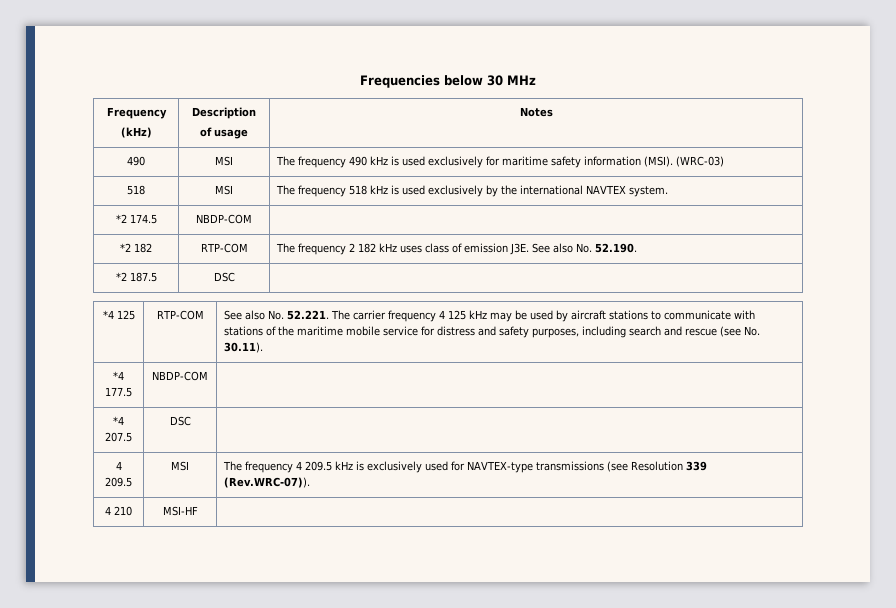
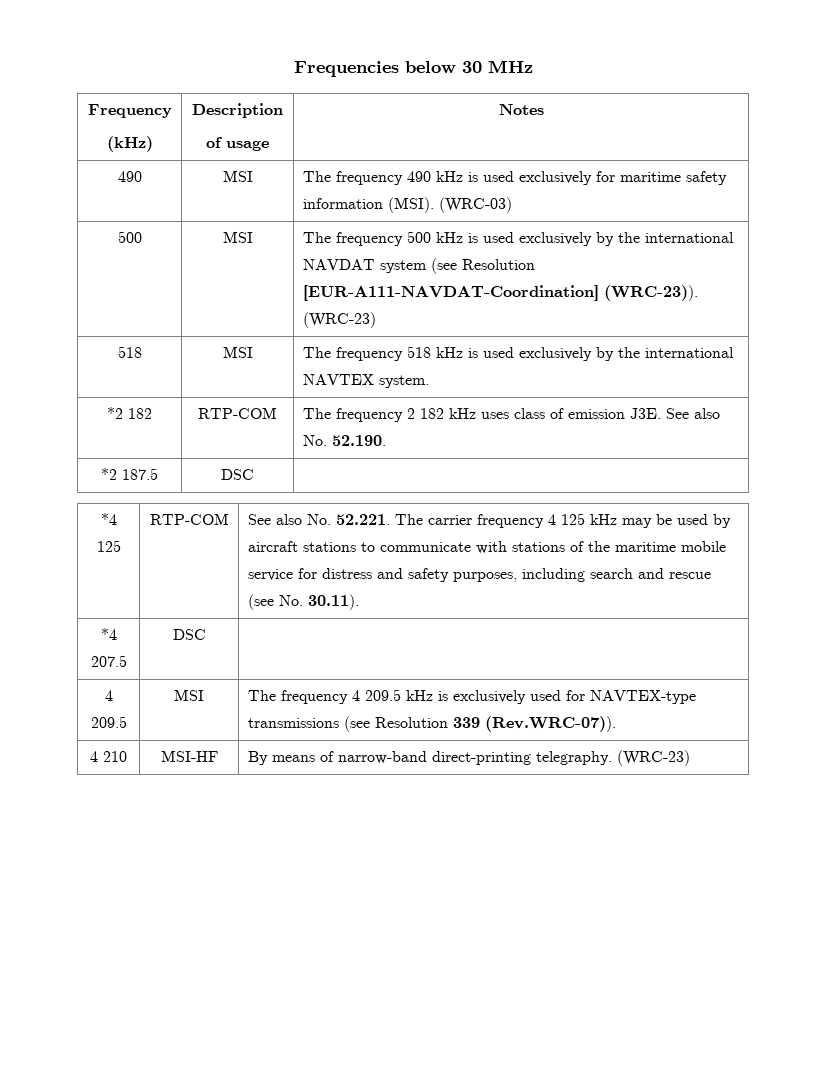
+ 500 | MSI | The frequency 500 kHz is used exclusively by the international NAVDAT system (see Resolution [EUR-A111-NAVDAT-Coordination] (WRC-23)). (WRC-23)
- *2 174.5 | NBDP-COM |
- *4 177.5 | NBDP-COM |
- 4 210 | MSI-HF |
+ 4 210 | MSI-HF | By means of narrow-band direct-printing telegraphy. (WRC-23)

